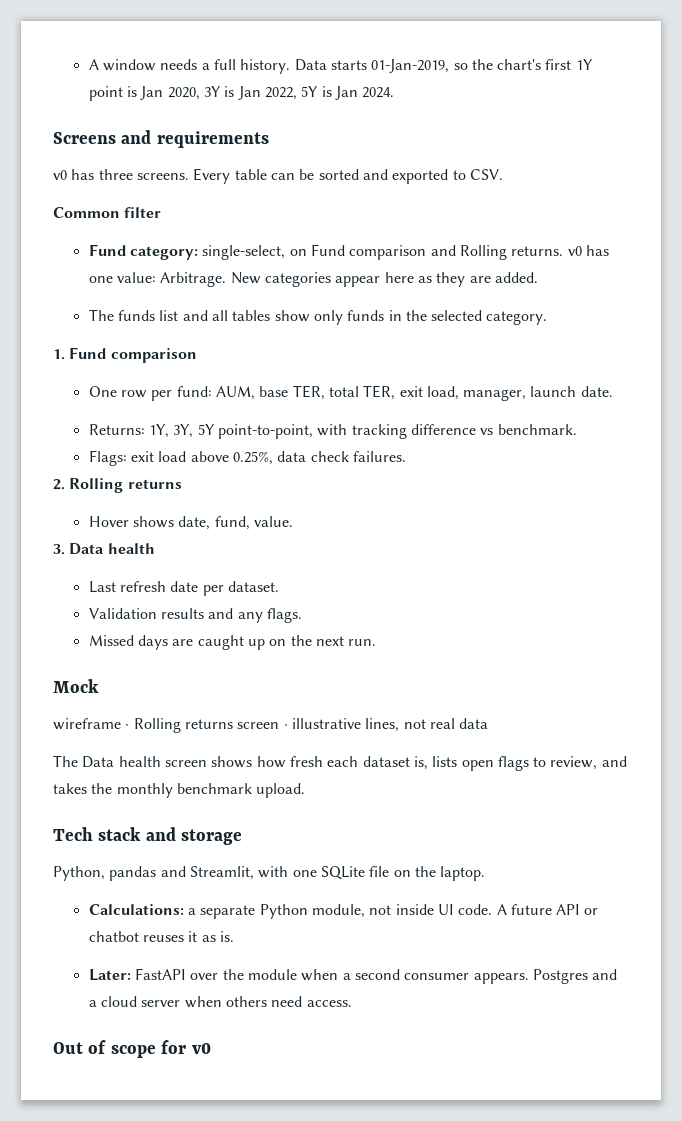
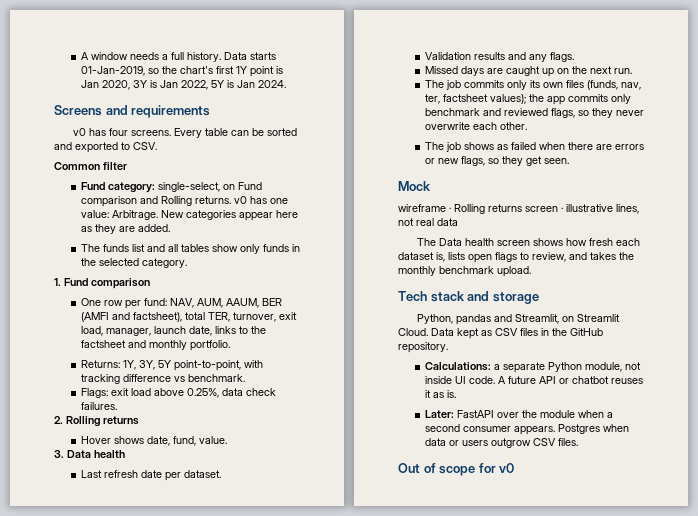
- v0 has three screens.
+ v0 has four screens.
- One row per fund: AUM, base TER, total TER, exit load, manager, launch date.
+ One row per fund: NAV, AUM, AAUM, BER (AMFI and factsheet), total TER, turnover, exit load, manager, launch date, links to the factsheet and monthly portfolio.
+ The job commits only its own files (funds, nav, ter, factsheet values); the app commits only benchmark and reviewed flags, so they never overwrite each other.
+ The job shows as failed when there are errors or new flags, so they get seen.
- Python, pandas and Streamlit, with one SQLite file on the laptop.
+ Python, pandas and Streamlit, on Streamlit Cloud. Data kept as CSV files in the GitHub repository.
- Postgres and a cloud server when others need access.
+ Postgres when data or users outgrow CSV files.

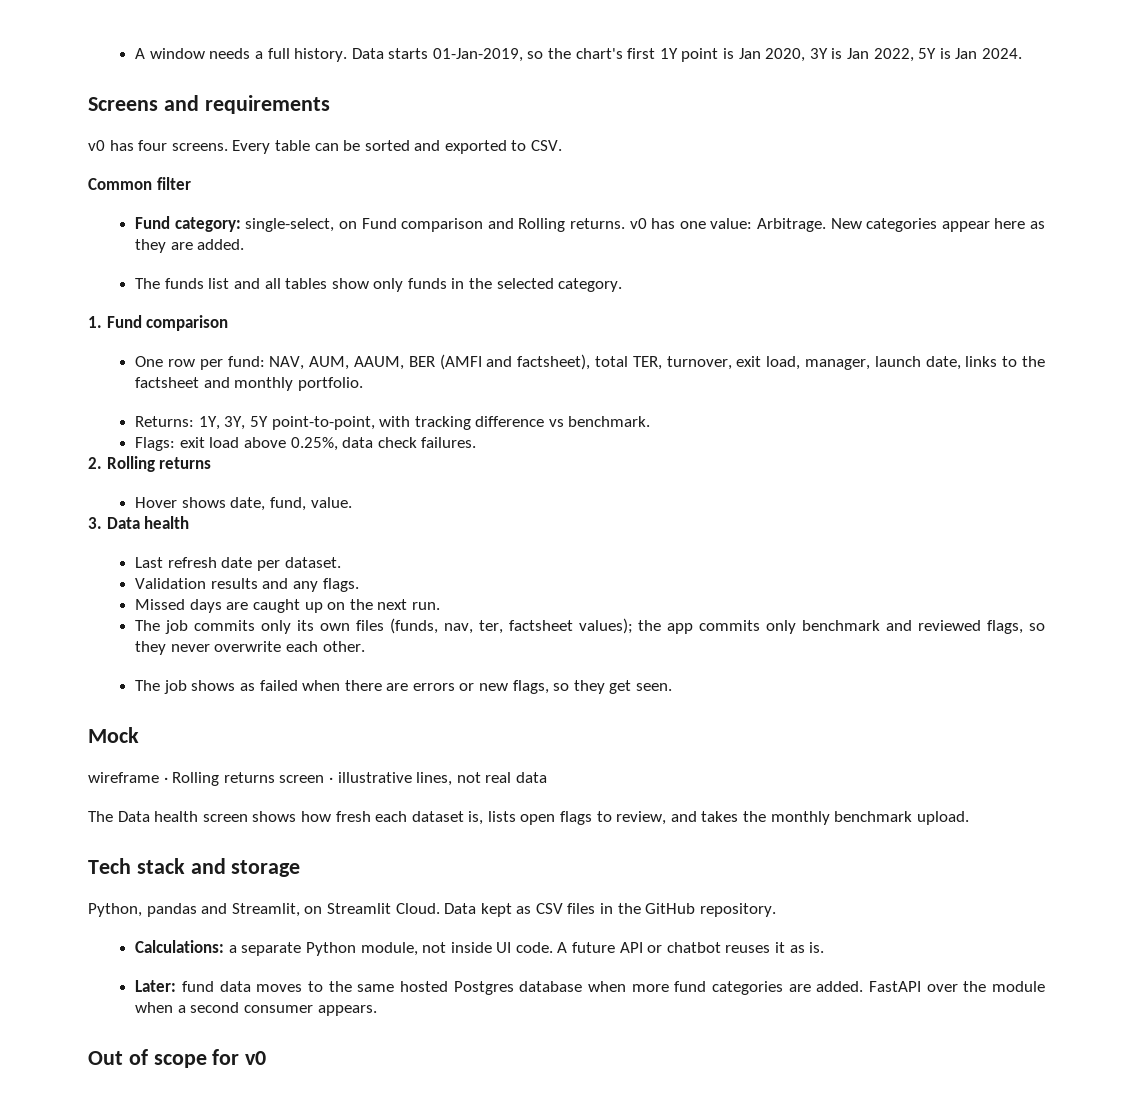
- Later: FastAPI over the module when a second consumer appears. Postgres when data or users outgrow CSV files.
+ Later: fund data moves to the same hosted Postgres database when more fund categories are added. FastAPI over the module when a second consumer appears.

